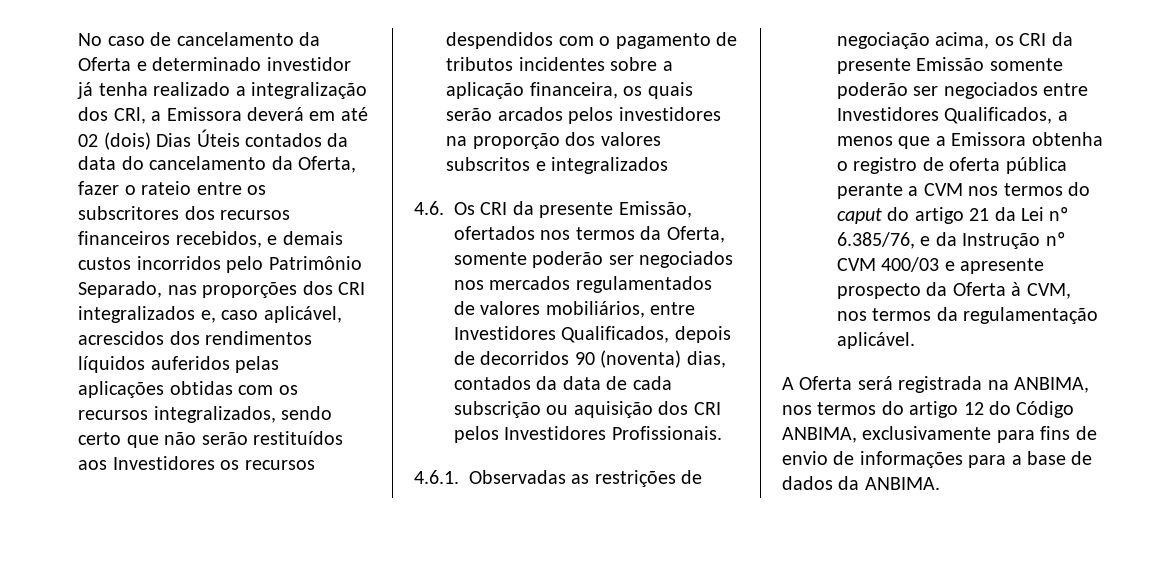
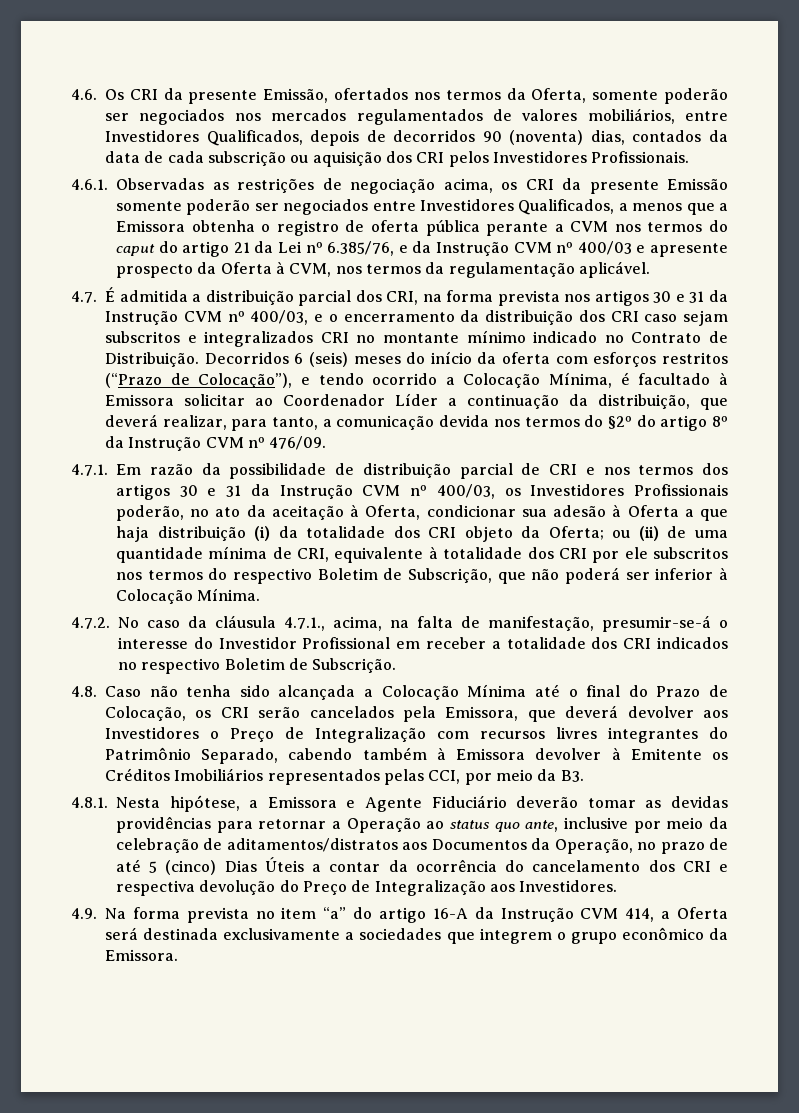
- No caso de cancelamento da Oferta e determinado investidor já tenha realizado a integralização dos CRl, a Emissora deverá em até 02 (dois) Dias Úteis contados da data do cancelamento da Oferta, fazer o rateio entre os subscritores dos recursos financeiros recebidos, e demais custos incorridos pelo Patrimônio Separado, nas proporções dos CRI integralizados e, caso aplicável, acrescidos dos rendimentos líquidos auferidos pelas aplicações obtidas com os recursos integralizados, sendo certo que não serão restituídos aos Investidores os recursos despendidos com o pagamento de tributos incidentes sobre a aplicação financeira, os quais serão arcados pelos investidores na proporção dos valores subscritos e integralizados
- 4.6.1. Observadas as restrições de negociação acima, os CRI da presente Emissão somente poderão ser negociados entre Investidores Qualificados, a menos que a Emissora obtenha o registro de oferta pública perante a CVM nos termos do caput do artigo 21 da Lei nº 6.385/76, e da Instrução nº CVM 400/03 e apresente prospecto da Oferta à CVM, nos termos da regulamentação aplicável.
+ 4.6.1. Observadas as restrições de negociação acima, os CRI da presente Emissão somente poderão ser negociados entre Investidores Qualificados, a menos que a Emissora obtenha o registro de oferta pública perante a CVM nos termos do caput do artigo 21 da Lei nº 6.385/76, e da Instrução CVM nº 400/03 e apresente prospecto da Oferta à CVM, nos termos da regulamentação aplicável.
- A Oferta será registrada na ANBIMA, nos termos do artigo 12 do Código ANBIMA, exclusivamente para fins de envio de informações para a base de dados da ANBIMA.
+ 4.7. É admitida a distribuição parcial dos CRI, na forma prevista nos artigos 30 e 31 da Instrução CVM nº 400/03, e o encerramento da distribuição dos CRI caso sejam subscritos e integralizados CRI no montante mínimo indicado no Contrato de Distribuição. Decorridos 6 (seis) meses do início da oferta com esforços restritos (“Prazo de Colocação”), e tendo ocorrido a Colocação Mínima, é facultado à Emissora solicitar ao Coordenador Líder a continuação da distribuição, que deverá realizar, para tanto, a comunicação devida nos termos do §2º do artigo 8º da Instrução CVM nº 476/09.
+ 4.7.1. Em razão da possibilidade de distribuição parcial de CRI e nos termos dos artigos 30 e 31 da Instrução CVM nº 400/03, os Investidores Profissionais poderão, no ato da aceitação à Oferta, condicionar sua adesão à Oferta a que haja distribuição (i) da totalidade dos CRI objeto da Oferta; ou (ii) de uma quantidade mínima de CRI, equivalente à totalidade dos CRI por ele subscritos nos termos do respectivo Boletim de Subscrição, que não poderá ser inferior à Colocação Mínima.
+ 4.7.2. No caso da cláusula 4.7.1., acima, na falta de manifestação, presumir-se-á o interesse do Investidor Profissional em receber a totalidade dos CRI indicados no respectivo Boletim de Subscrição.
+ 4.8. Caso não tenha sido alcançada a Colocação Mínima até o final do Prazo de Colocação, os CRI serão cancelados pela Emissora, que deverá devolver aos Investidores o Preço de Integralização com recursos livres integrantes do Patrimônio Separado, cabendo também à Emissora devolver à Emitente os Créditos Imobiliários representados pelas CCI, por meio da B3.
+ 4.8.1. Nesta hipótese, a Emissora e Agente Fiduciário deverão tomar as devidas providências para retornar a Operação ao status quo ante, inclusive por meio da celebração de aditamentos/distratos aos Documentos da Operação, no prazo de até 5 (cinco) Dias Úteis a contar da ocorrência do cancelamento dos CRI e respectiva devolução do Preço de Integralização aos Investidores.
+ 4.9. Na forma prevista no item “a” do artigo 16-A da Instrução CVM 414, a Oferta será destinada exclusivamente a sociedades que integrem o grupo econômico da Emissora.

